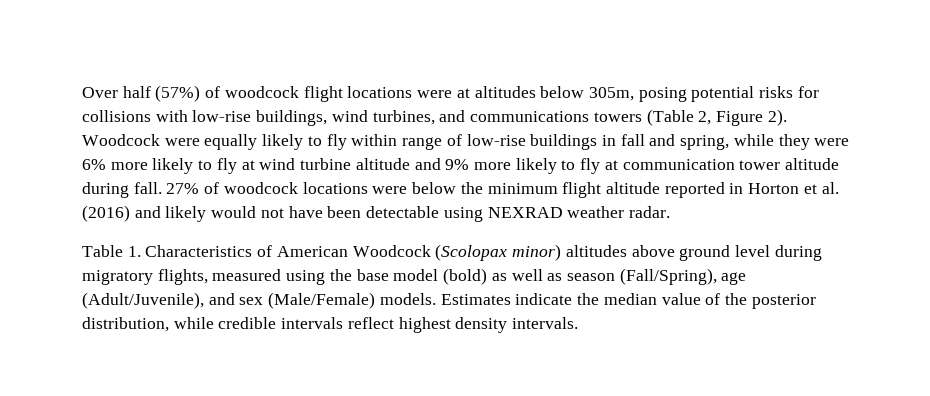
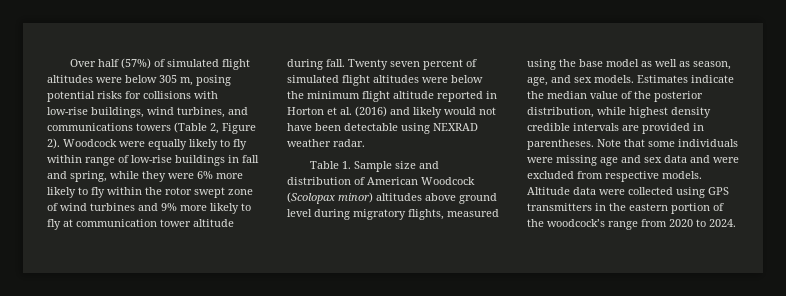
- Over half (57%) of woodcock flight locations were at altitudes below 305m, posing potential risks for collisions with low-rise buildings, wind turbines, and communications towers (Table 2, Figure 2).
+ Over half (57%) of simulated flight altitudes were below 305 m, posing potential risks for collisions with low-rise buildings, wind turbines, and communications towers (Table 2, Figure 2).
- Woodcock were equally likely to fly within range of low-rise buildings in fall and spring, while they were 6% more likely to fly at wind turbine altitude and 9% more likely to fly at communication tower altitude during fall.
+ Woodcock were equally likely to fly within range of low-rise buildings in fall and spring, while they were 6% more likely to fly within the rotor swept zone of wind turbines and 9% more likely to fly at communication tower altitude during fall.
- 27% of woodcock locations were below the minimum flight altitude reported in Horton et al. (2016) and likely would not have been detectable using NEXRAD weather radar.
+ Twenty seven percent of simulated flight altitudes were below the minimum flight altitude reported in Horton et al. (2016) and likely would not have been detectable using NEXRAD weather radar.
- Table 1. Characteristics of American Woodcock (Scolopax minor) altitudes above ground level during migratory flights, measured using the base model (bold) as well as season (Fall/Spring), age (Adult/Juvenile), and sex (Male/Female) models.
+ Table 1. Sample size and distribution of American Woodcock (Scolopax minor) altitudes above ground level during migratory flights, measured using the base model as well as season, age, and sex models.
- Estimates indicate the median value of the posterior distribution, while credible intervals reflect highest density intervals.
+ Estimates indicate the median value of the posterior distribution, while highest density credible intervals are provided in parentheses. Note that some individuals were missing age and sex data and were excluded from respective models. Altitude data were collected using GPS transmitters in the eastern portion of the woodcock’s range from 2020 to 2024.

